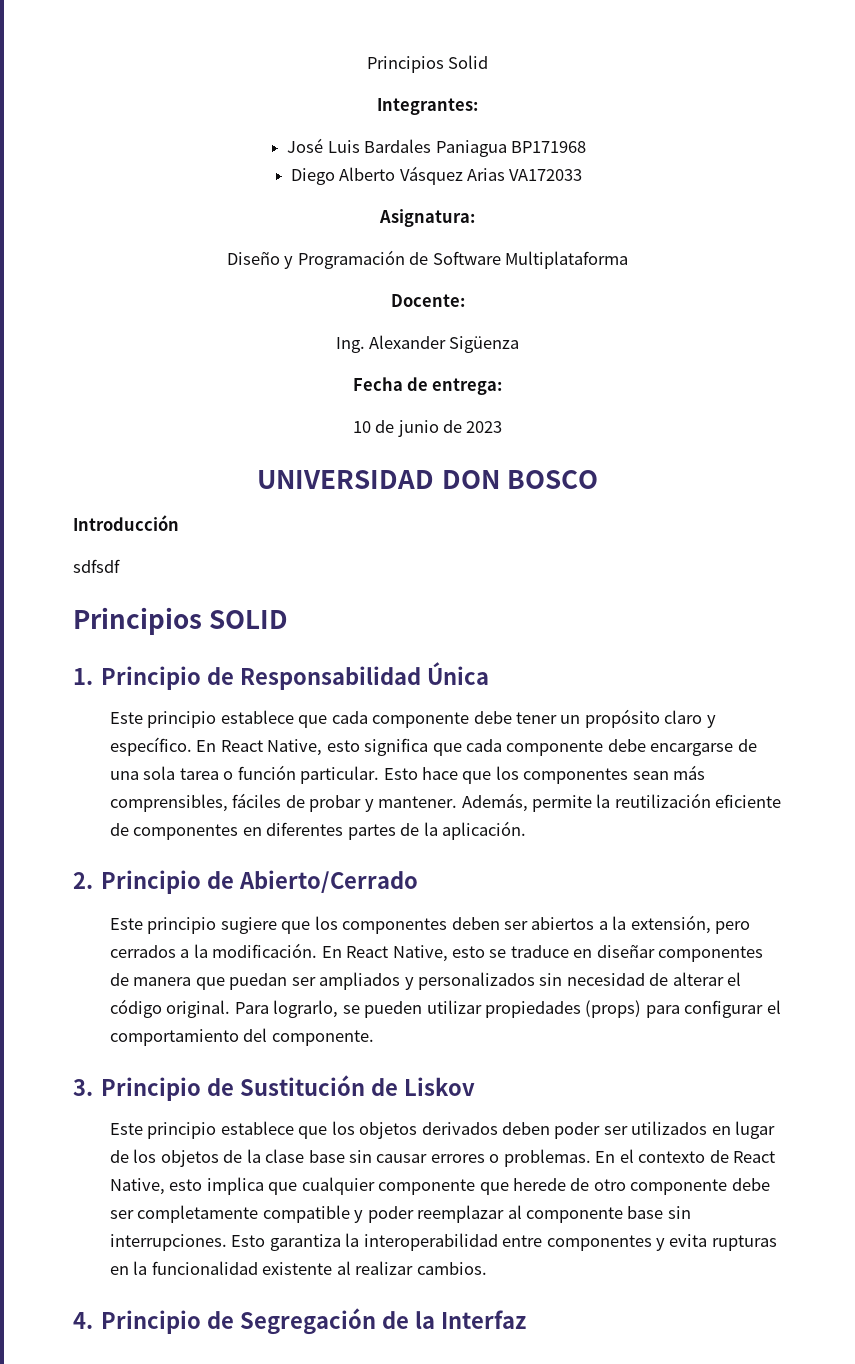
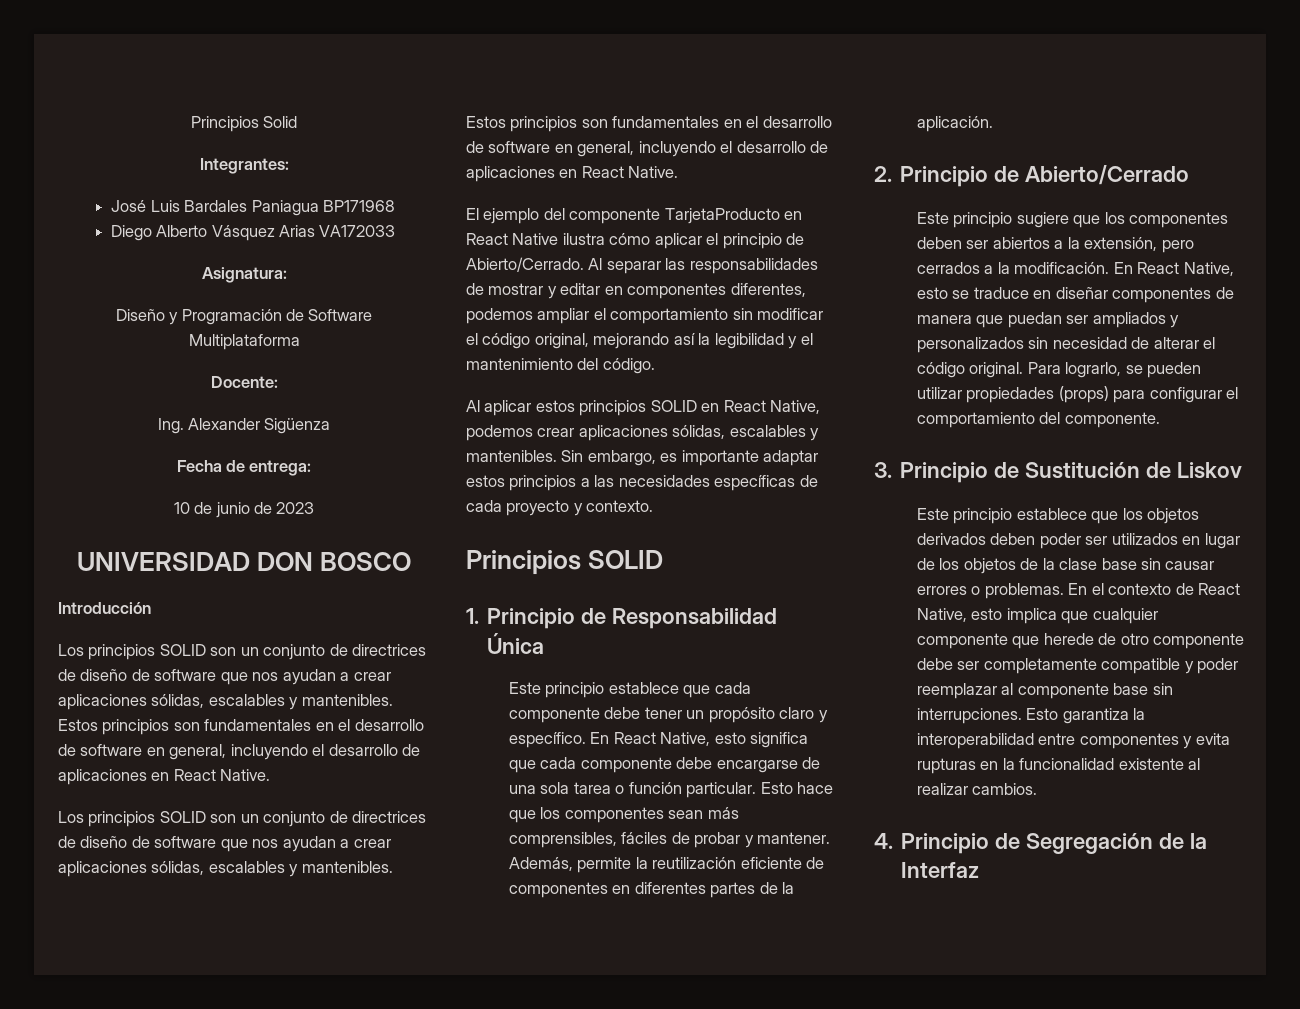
  Introducción
- sdfsdf
+ Los principios SOLID son un conjunto de directrices de diseño de software que nos ayudan a crear aplicaciones sólidas, escalables y mantenibles. Estos principios son fundamentales en el desarrollo de software en general, incluyendo el desarrollo de aplicaciones en React Native.
+ Los principios SOLID son un conjunto de directrices de diseño de software que nos ayudan a crear aplicaciones sólidas, escalables y mantenibles. Estos principios son fundamentales en el desarrollo de software en general, incluyendo el desarrollo de aplicaciones en React Native.
+ El ejemplo del componente TarjetaProducto en React Native ilustra cómo aplicar el principio de Abierto/Cerrado. Al separar las responsabilidades de mostrar y editar en componentes diferentes, podemos ampliar el comportamiento sin modificar el código original, mejorando así la legibilidad y el mantenimiento del código.
+ Al aplicar estos principios SOLID en React Native, podemos crear aplicaciones sólidas, escalables y mantenibles. Sin embargo, es importante adaptar estos principios a las necesidades específicas de cada proyecto y contexto.

